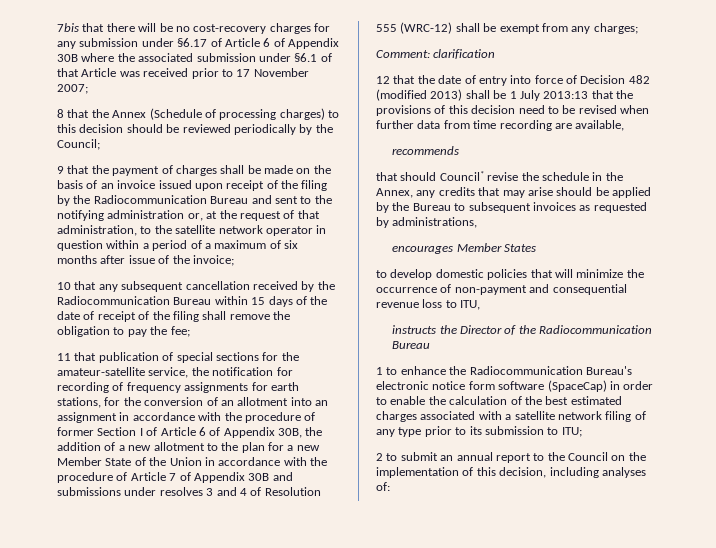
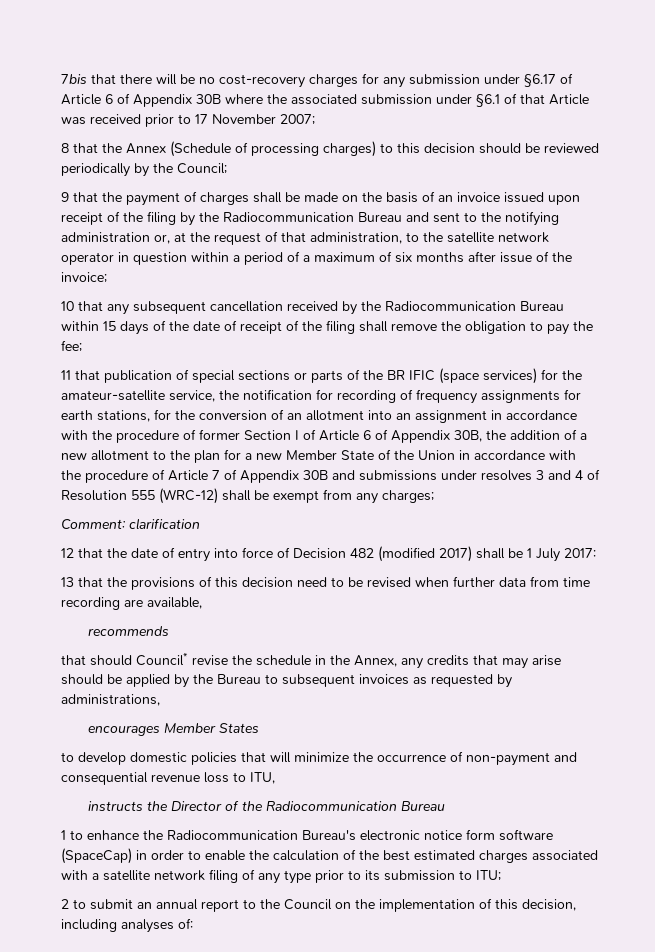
- 11 that publication of special sections for the amateur-satellite service, the notification for recording of frequency assignments for earth stations, for the conversion of an allotment into an assignment in accordance with the procedure of former Section I of Article 6 of Appendix 30B, the addition of a new allotment to the plan for a new Member State of the Union in accordance with the procedure of Article 7 of Appendix 30B and submissions under resolves 3 and 4 of Resolution 555 (WRC-12) shall be exempt from any charges;
+ 11 that publication of special sections or parts of the BR IFIC (space services) for the amateur-satellite service, the notification for recording of frequency assignments for earth stations, for the conversion of an allotment into an assignment in accordance with the procedure of former Section I of Article 6 of Appendix 30B, the addition of a new allotment to the plan for a new Member State of the Union in accordance with the procedure of Article 7 of Appendix 30B and submissions under resolves 3 and 4 of Resolution 555 (WRC-12) shall be exempt from any charges;
- 12 that the date of entry into force of Decision 482 (modified 2013) shall be 1 July 2013:13 that the provisions of this decision need to be revised when further data from time recording are available,
+ 12 that the date of entry into force of Decision 482 (modified 2017) shall be 1 July 2017:
+ 13 that the provisions of this decision need to be revised when further data from time recording are available,

